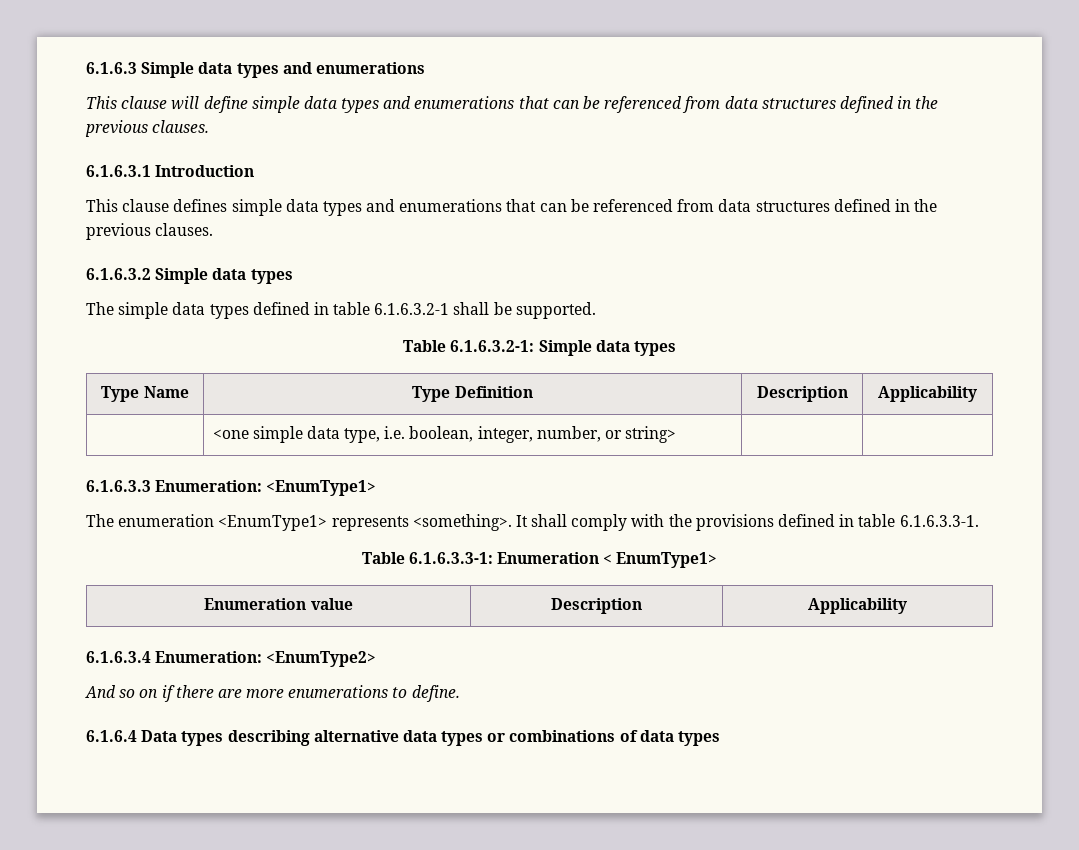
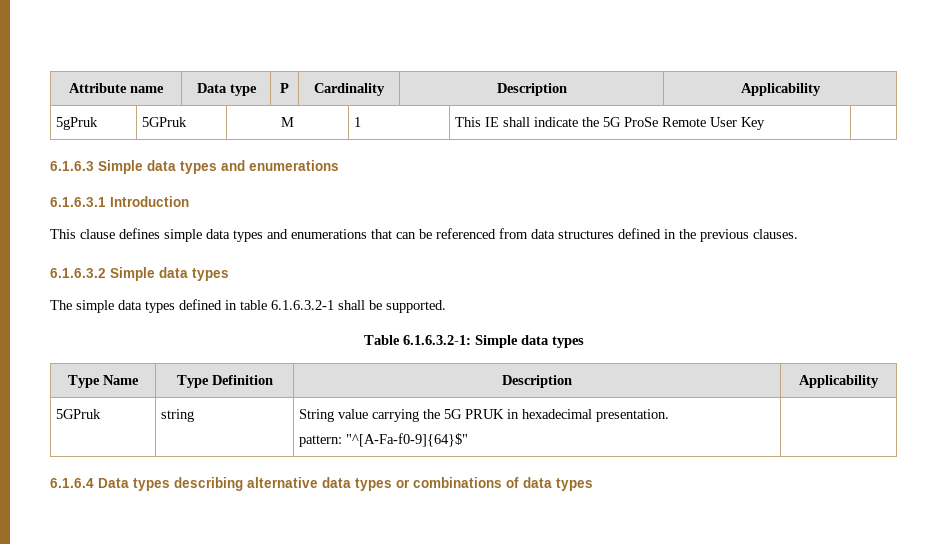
+ Attribute name | Data type | P | Cardinality | Description | Applicability
+ 5gPruk | 5GPruk | M | 1 | This IE shall indicate the 5G ProSe Remote User Key |
- This clause will define simple data types and enumerations that can be referenced from data structures defined in the previous clauses.
- | <one simple data type, i.e. boolean, integer, number, or string> | |
- 6.1.6.3.3 Enumeration: <EnumType1>
- The enumeration <EnumType1> represents <something>. It shall comply with the provisions defined in table 6.1.6.3.3-1.
- Table 6.1.6.3.3-1: Enumeration < EnumType1>
- Enumeration value | Description | Applicability
- 6.1.6.3.4 Enumeration: <EnumType2>
- And so on if there are more enumerations to define.
+ 5GPruk | string | String value carrying the 5G PRUK in hexadecimal presentation.
+ pattern: "^[A-Fa-f0-9]{64}$" |

